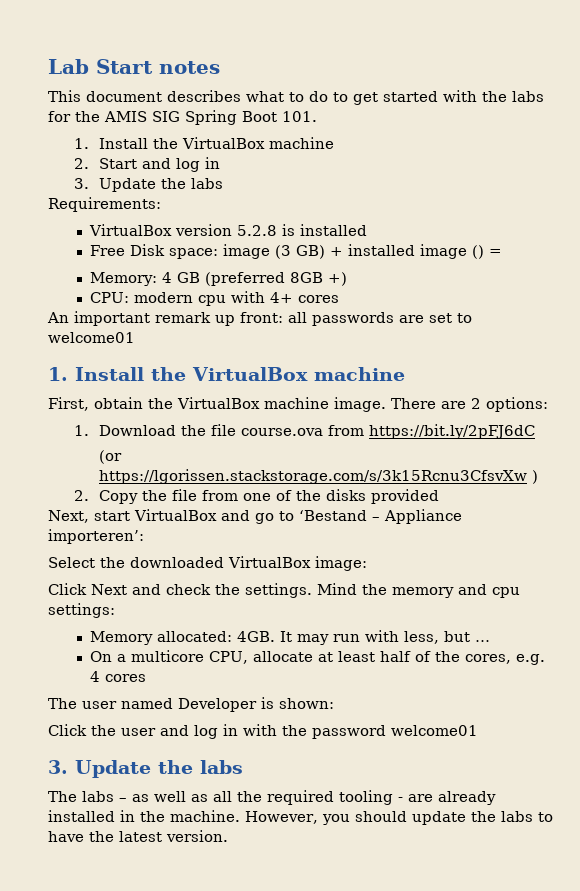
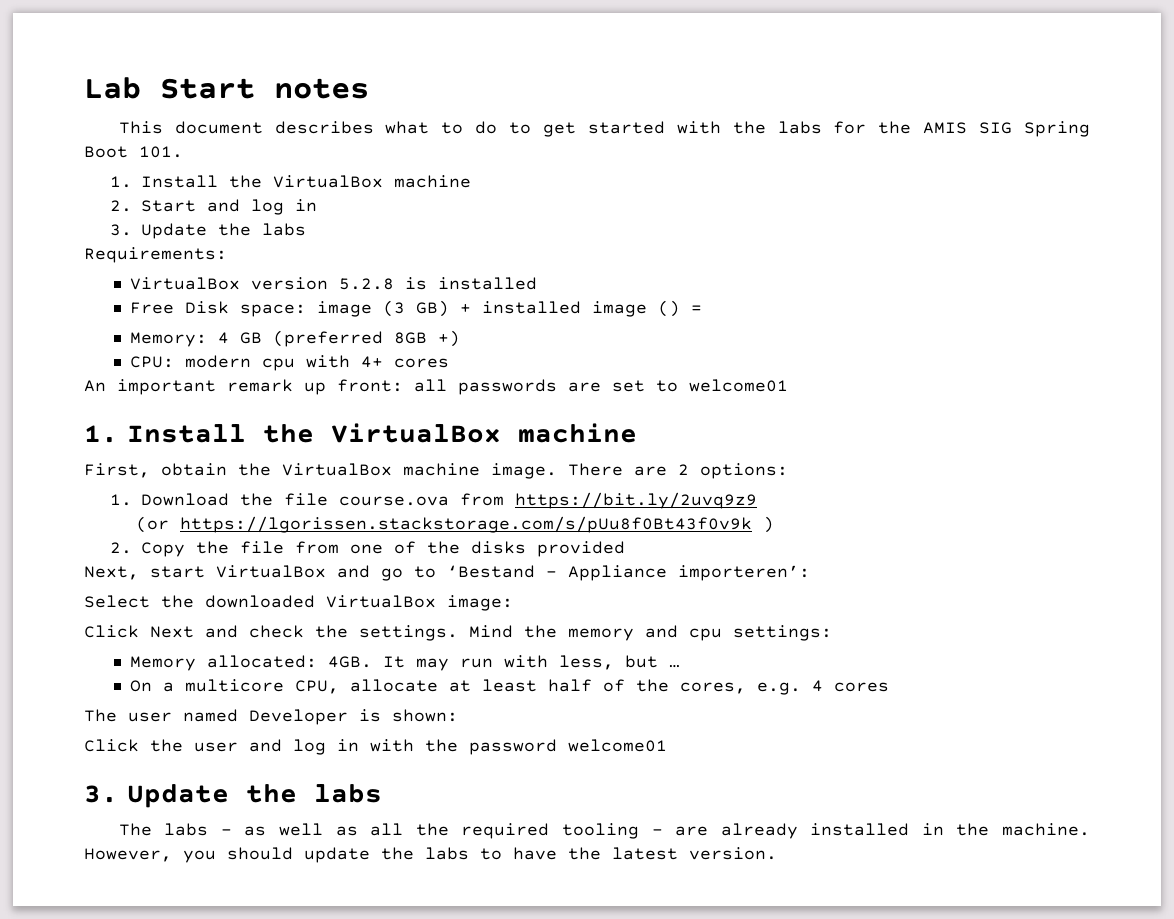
- 1. Download the file course.ova from https://bit.ly/2pFJ6dC
+ 1. Download the file course.ova from https://bit.ly/2uvq9z9
- (or https://lgorissen.stackstorage.com/s/3k15Rcnu3CfsvXw )
+ (or https://lgorissen.stackstorage.com/s/pUu8f0Bt43f0v9k )

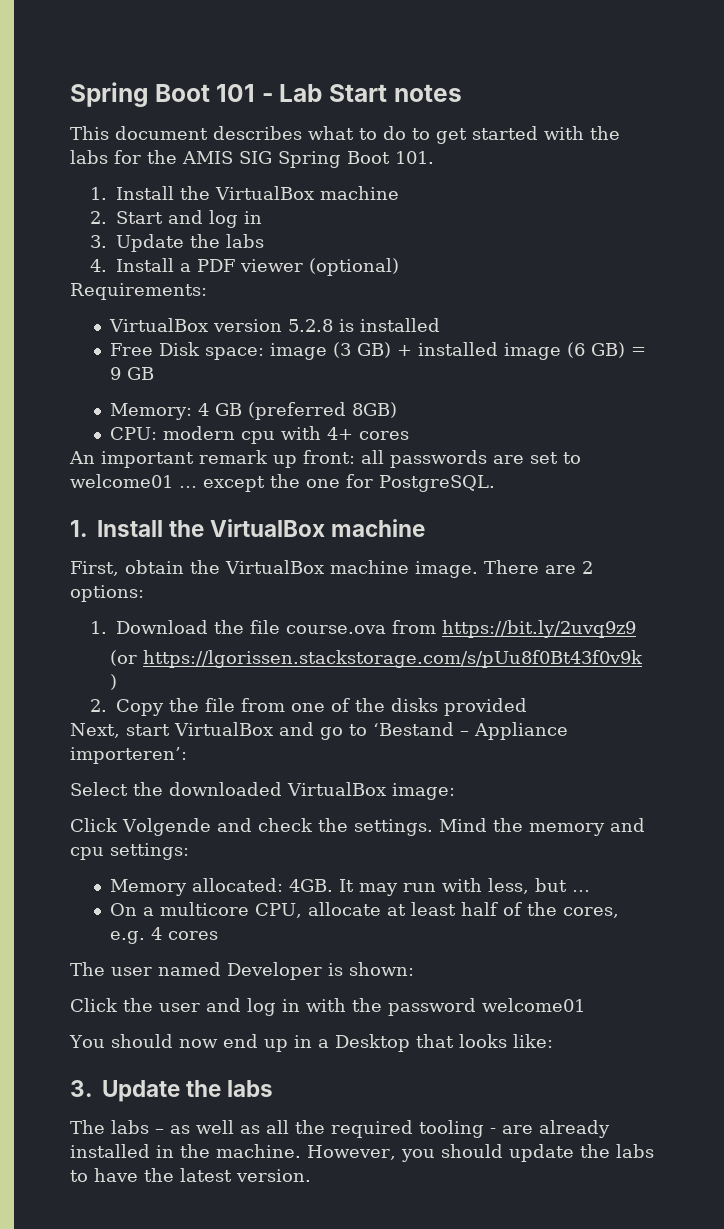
- Lab Start notes
+ Spring Boot 101 - Lab Start notes
+ 4. Install a PDF viewer (optional)
- Free Disk space: image (3 GB) + installed image () =
+ Free Disk space: image (3 GB) + installed image (6 GB) = 9 GB
- Memory: 4 GB (preferred 8GB +)
+ Memory: 4 GB (preferred 8GB)
- An important remark up front: all passwords are set to welcome01
+ An important remark up front: all passwords are set to welcome01 … except the one for PostgreSQL.
- Click Next and check the settings.
+ Click Volgende and check the settings.
+ You should now end up in a Desktop that looks like:

